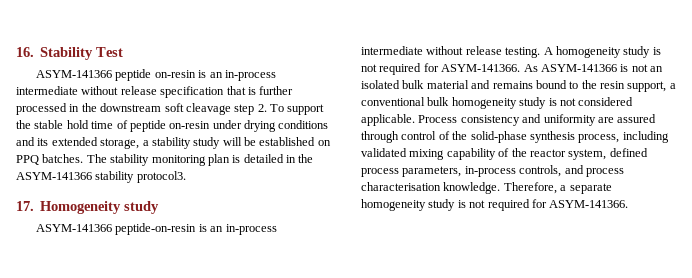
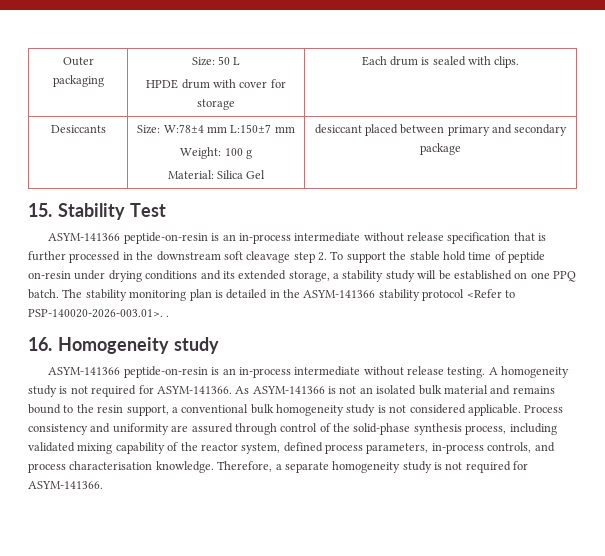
- 16. Stability Test
+ Outer packaging | Size: 50 L
+ HPDE drum with cover for storage | Each drum is sealed with clips.
+ Desiccants | Size: W:78±4 mm L:150±7 mm
+ Weight: 100 g
+ Material: Silica Gel | desiccant placed between primary and secondary package
+ 15. Stability Test
- ASYM-141366 peptide on-resin is an in-process intermediate without release specification that is further processed in the downstream soft cleavage step 2. To support the stable hold time of peptide on-resin under drying conditions and its extended storage, a stability study will be established on PPQ batches.
+ ASYM-141366 peptide-on-resin is an in-process intermediate without release specification that is further processed in the downstream soft cleavage step 2. To support the stable hold time of peptide on-resin under drying conditions and its extended storage, a stability study will be established on one PPQ batch.
- The stability monitoring plan is detailed in the ASYM-141366 stability protocol3.
- 17. Homogeneity study
+ The stability monitoring plan is detailed in the ASYM-141366 stability protocol <Refer to PSP-140020-2026-003.01>. .
+ 16. Homogeneity study

